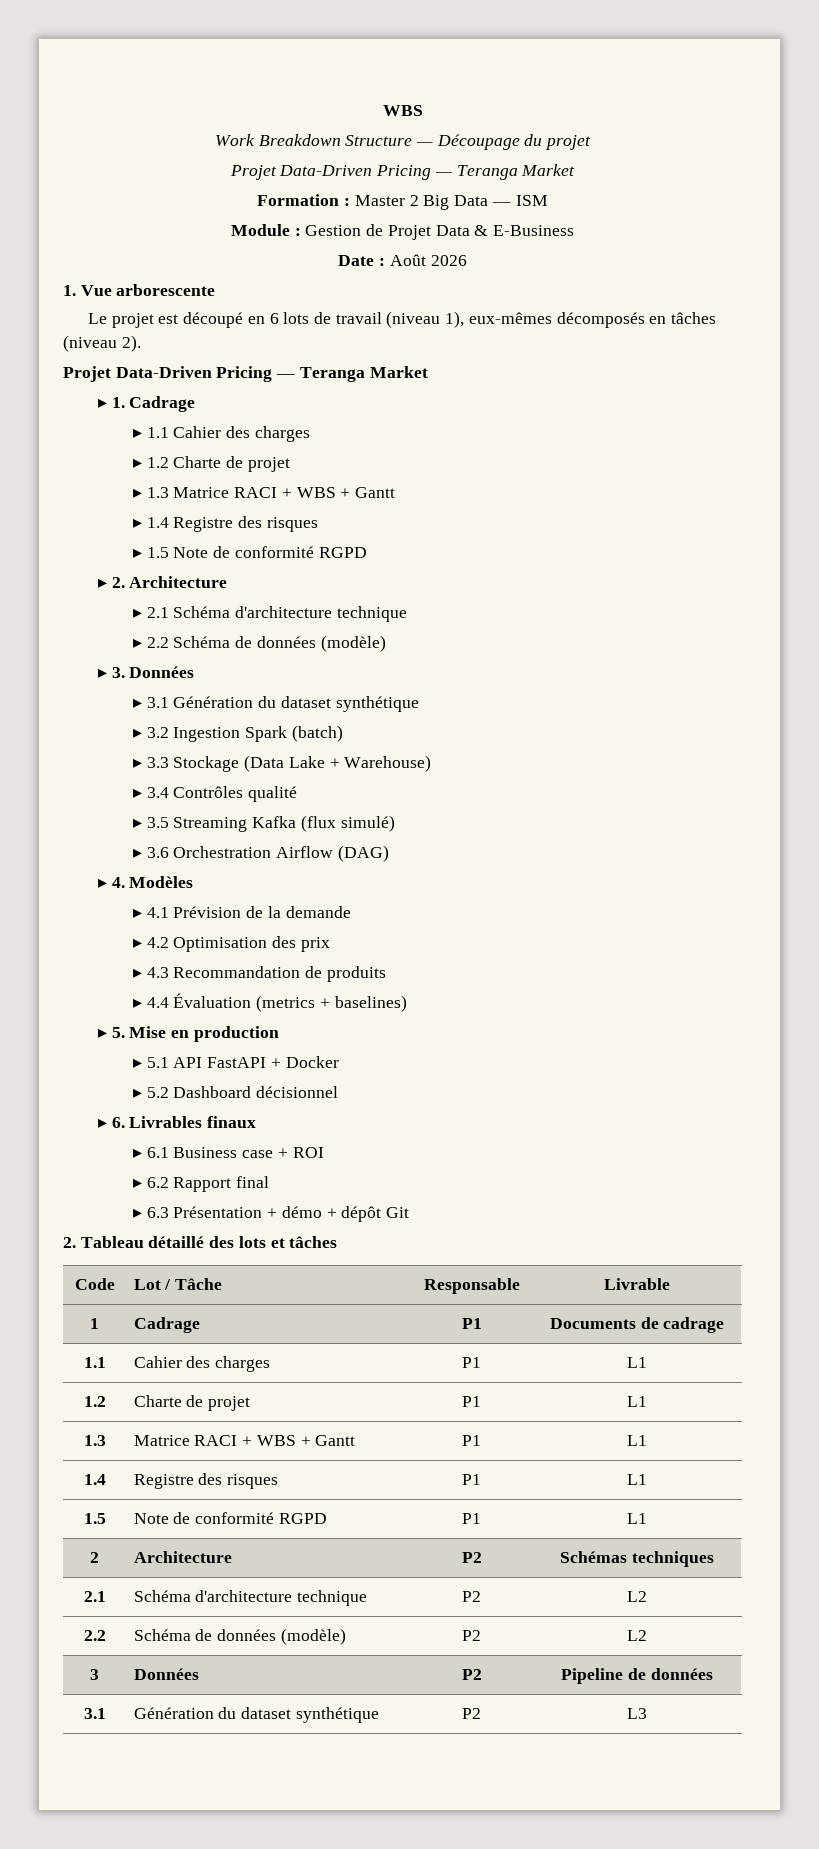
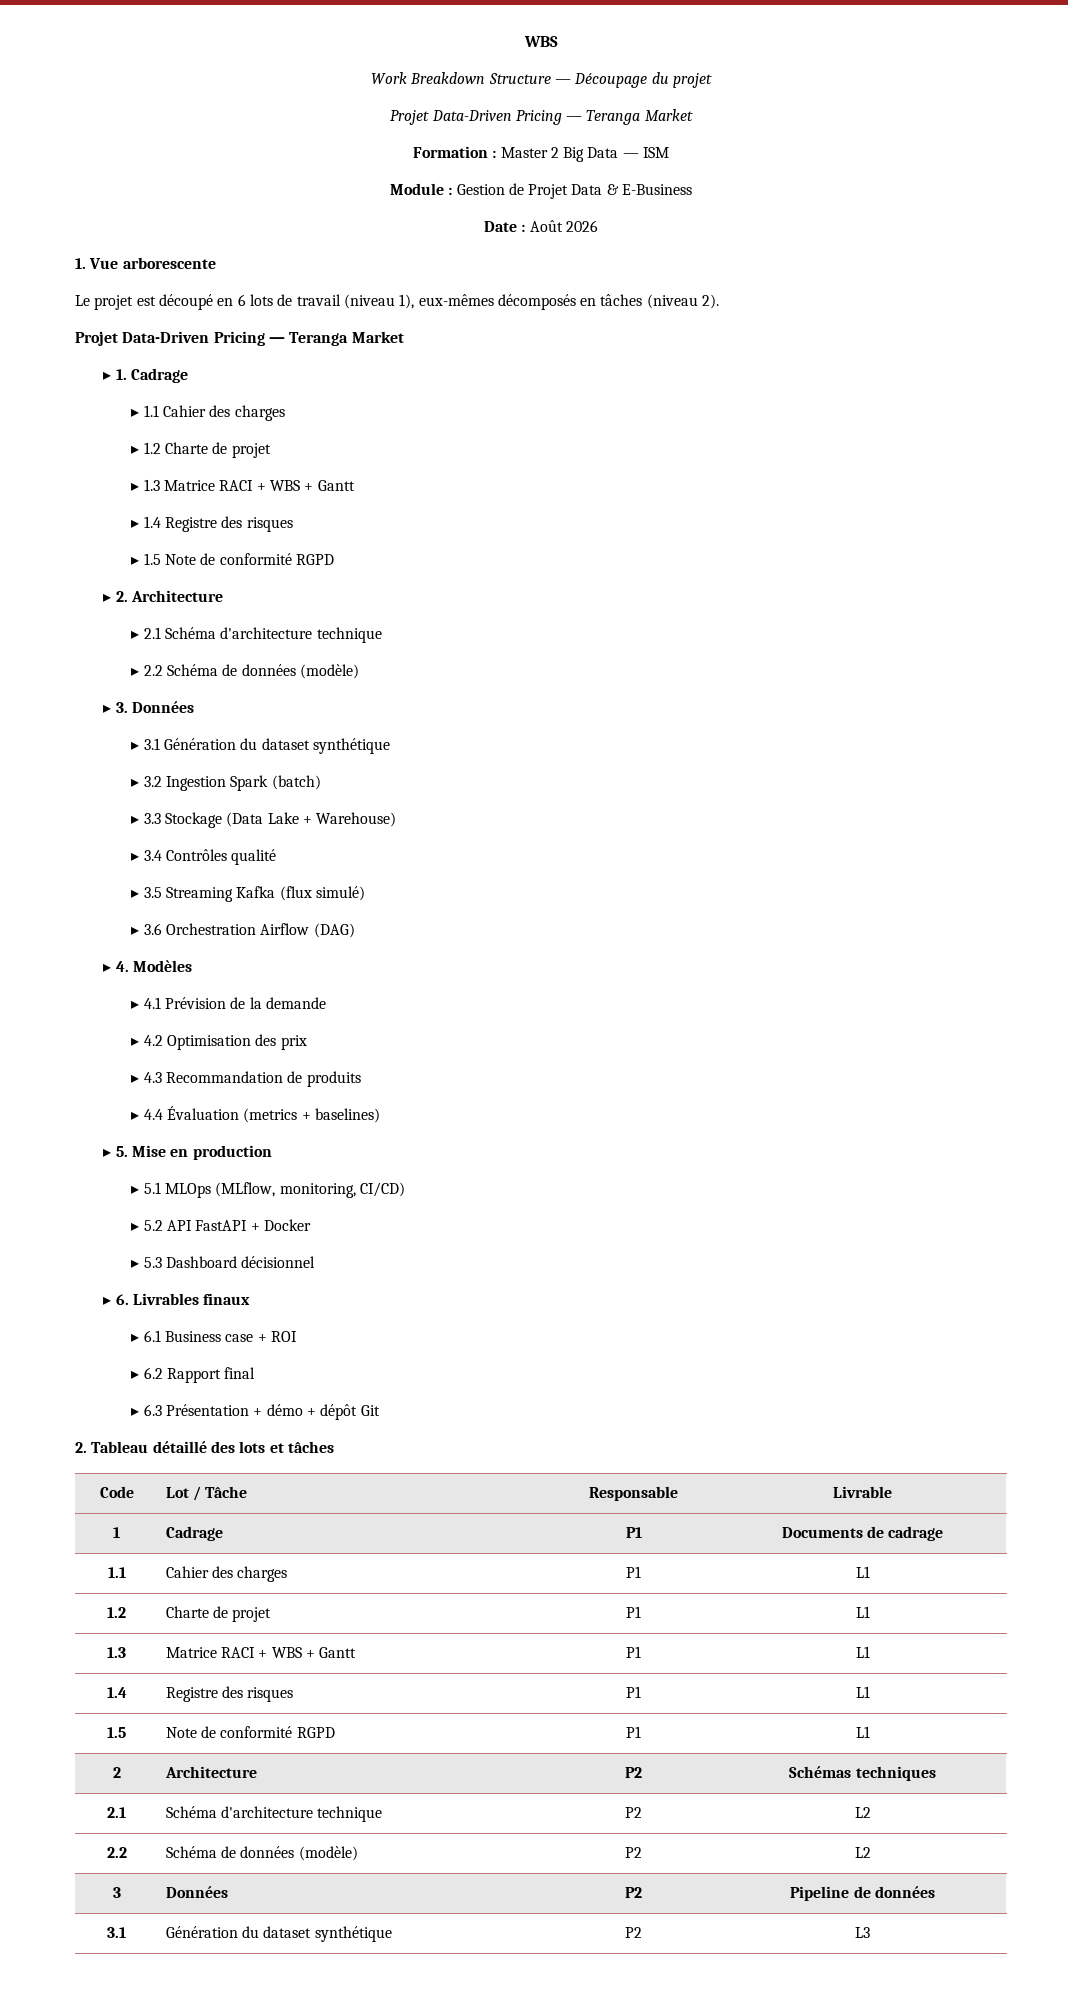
- ▸ 5.1 API FastAPI + Docker
+ ▸ 5.1 MLOps (MLflow, monitoring, CI/CD)
+ ▸ 5.2 API FastAPI + Docker
- ▸ 5.2 Dashboard décisionnel
+ ▸ 5.3 Dashboard décisionnel

